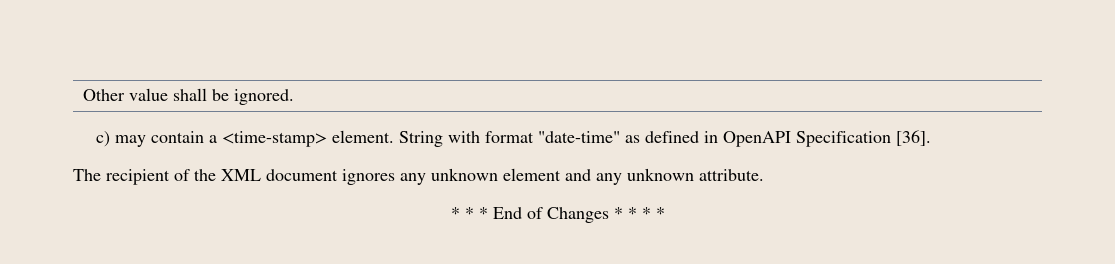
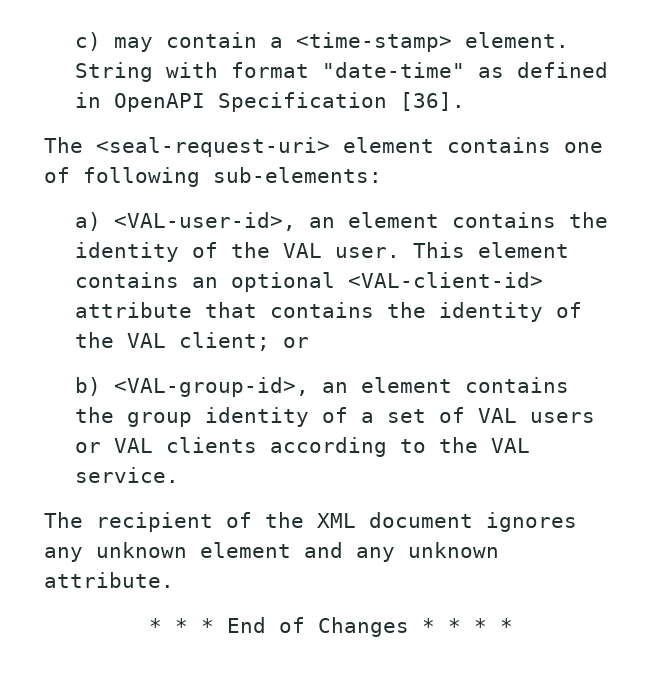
- Other value shall be ignored.
+ The <seal-request-uri> element contains one of following sub-elements:
+ a) <VAL-user-id>, an element contains the identity of the VAL user. This element contains an optional <VAL-client-id> attribute that contains the identity of the VAL client; or
+ b) <VAL-group-id>, an element contains the group identity of a set of VAL users or VAL clients according to the VAL service.

